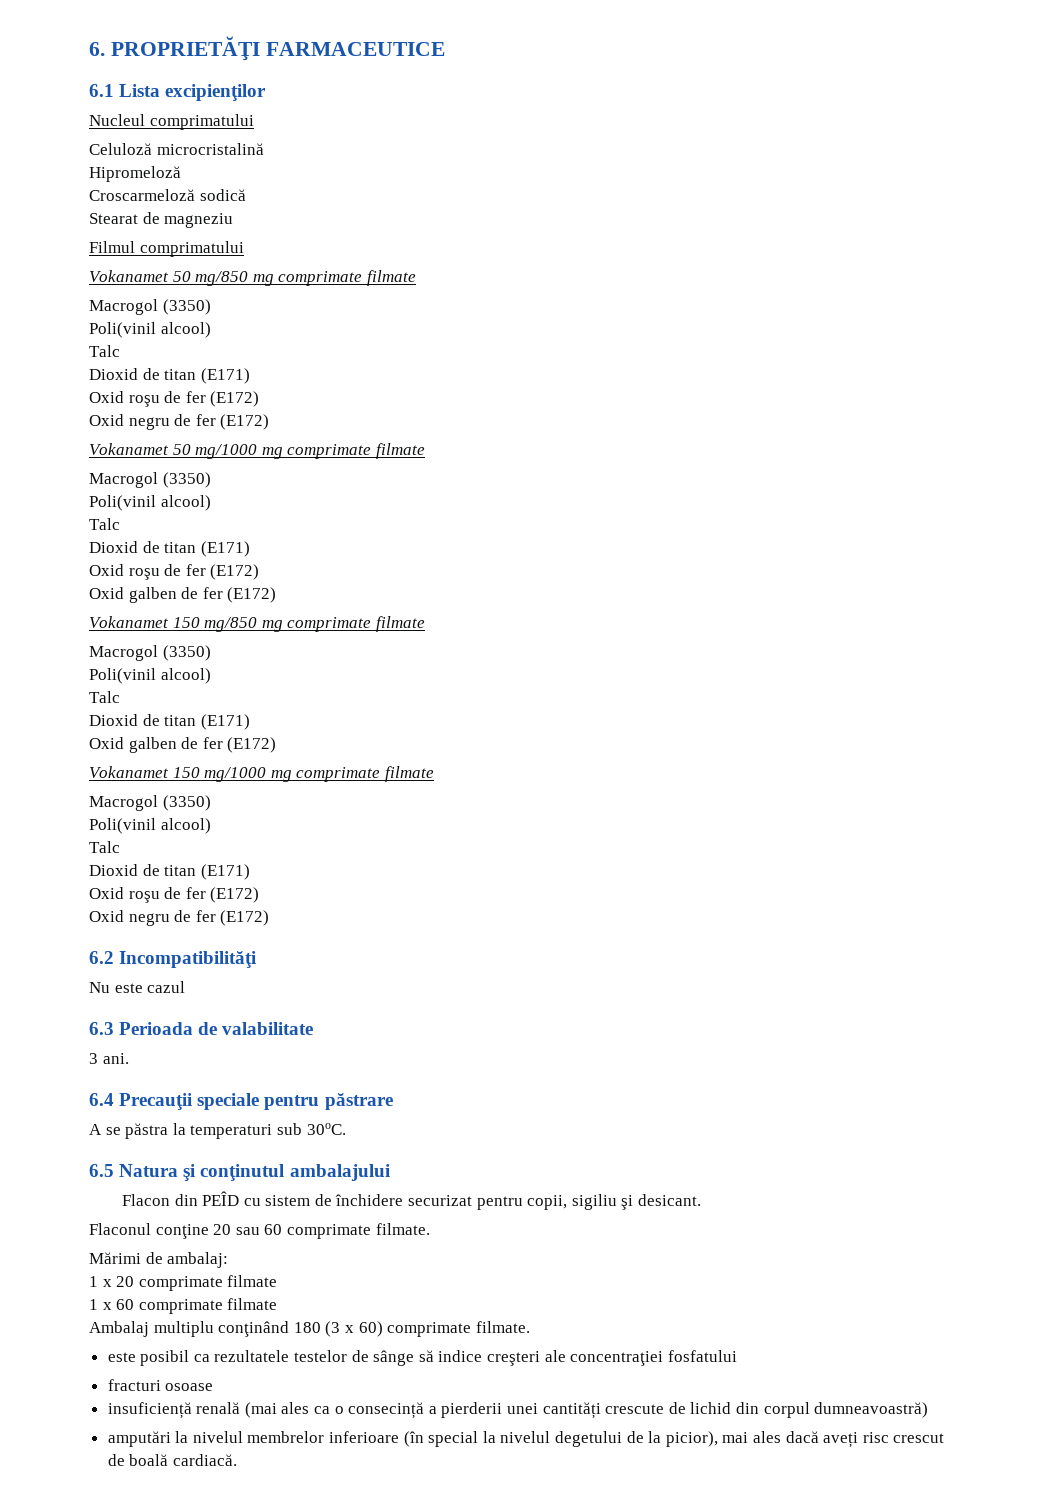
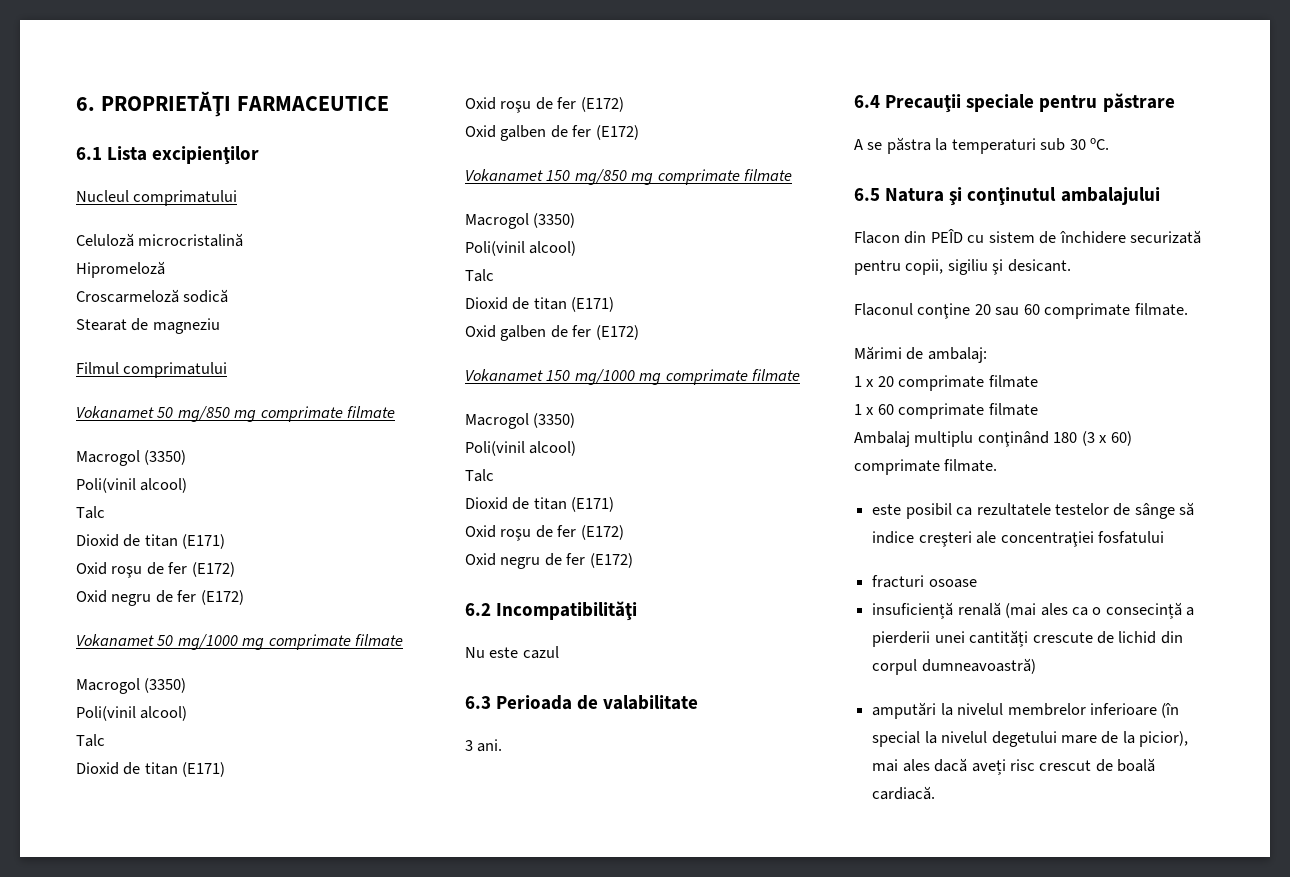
- A se păstra la temperaturi sub 30oC.
+ A se păstra la temperaturi sub 30 oC.
- Flacon din PEÎD cu sistem de închidere securizat pentru copii, sigiliu şi desicant.
+ Flacon din PEÎD cu sistem de închidere securizată pentru copii, sigiliu şi desicant.
- amputări la nivelul membrelor inferioare (în special la nivelul degetului de la picior), mai ales dacă aveți risc crescut de boală cardiacă.
+ amputări la nivelul membrelor inferioare (în special la nivelul degetului mare de la picior), mai ales dacă aveți risc crescut de boală cardiacă.

